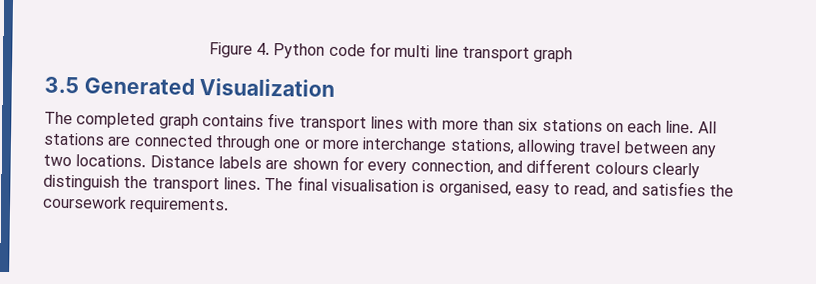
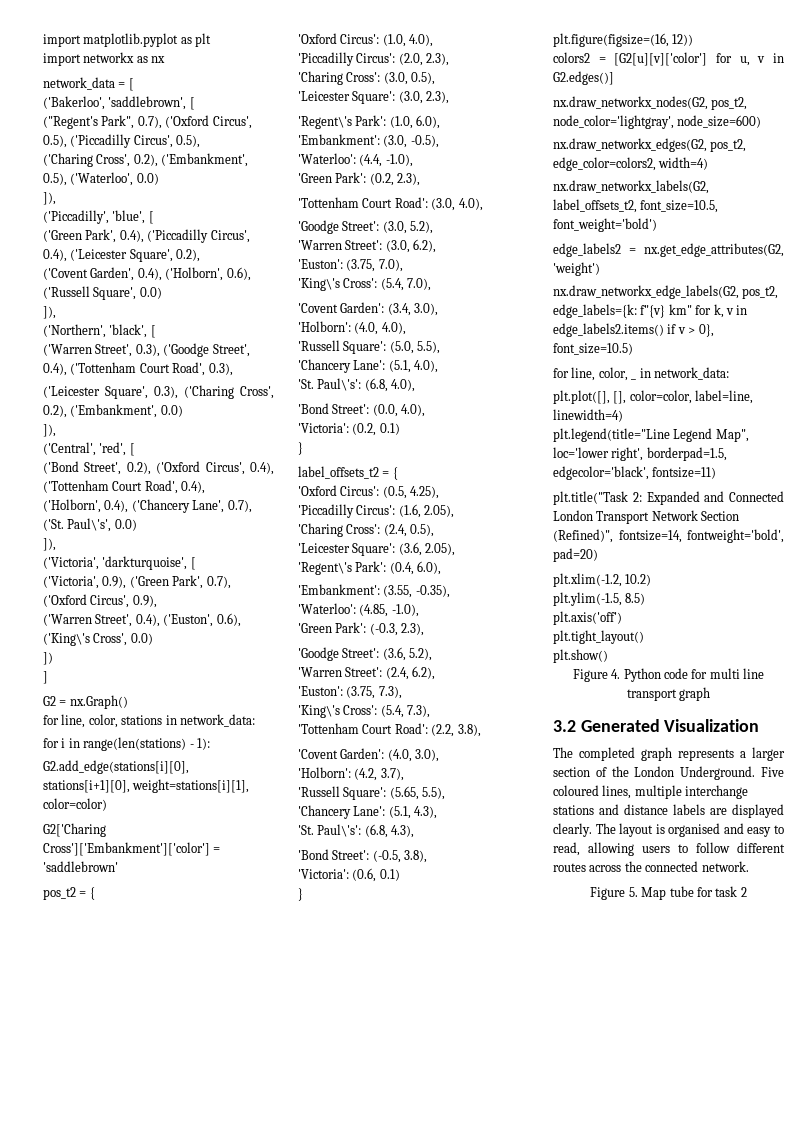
+ import matplotlib.pyplot as plt
+ import networkx as nx
+ network_data = [
+ ('Bakerloo', 'saddlebrown', [
+ ("Regent's Park", 0.7), ('Oxford Circus', 0.5), ('Piccadilly Circus', 0.5),
+ ('Charing Cross', 0.2), ('Embankment', 0.5), ('Waterloo', 0.0)
+ ]),
+ ('Piccadilly', 'blue', [
+ ('Green Park', 0.4), ('Piccadilly Circus', 0.4), ('Leicester Square', 0.2),
+ ('Covent Garden', 0.4), ('Holborn', 0.6), ('Russell Square', 0.0)
+ ]),
+ ('Northern', 'black', [
+ ('Warren Street', 0.3), ('Goodge Street', 0.4), ('Tottenham Court Road', 0.3),
+ ('Leicester Square', 0.3), ('Charing Cross', 0.2), ('Embankment', 0.0)
+ ]),
+ ('Central', 'red', [
+ ('Bond Street', 0.2), ('Oxford Circus', 0.4), ('Tottenham Court Road', 0.4),
+ ('Holborn', 0.4), ('Chancery Lane', 0.7), ('St. Paul\'s', 0.0)
+ ]),
+ ('Victoria', 'darkturquoise', [
+ ('Victoria', 0.9), ('Green Park', 0.7), ('Oxford Circus', 0.9),
+ ('Warren Street', 0.4), ('Euston', 0.6), ('King\'s Cross', 0.0)
+ ])
+ ]
+ G2 = nx.Graph()
+ for line, color, stations in network_data:
+ for i in range(len(stations) - 1):
+ G2.add_edge(stations[i][0], stations[i+1][0], weight=stations[i][1], color=color)
+ G2['Charing Cross']['Embankment']['color'] = 'saddlebrown'
+ pos_t2 = {
+ 'Oxford Circus': (1.0, 4.0),
+ 'Piccadilly Circus': (2.0, 2.3),
+ 'Charing Cross': (3.0, 0.5),
+ 'Leicester Square': (3.0, 2.3),
+ 'Regent\'s Park': (1.0, 6.0),
+ 'Embankment': (3.0, -0.5),
+ 'Waterloo': (4.4, -1.0),
+ 'Green Park': (0.2, 2.3),
+ 'Tottenham Court Road': (3.0, 4.0),
+ 'Goodge Street': (3.0, 5.2),
+ 'Warren Street': (3.0, 6.2),
+ 'Euston': (3.75, 7.0),
+ 'King\'s Cross': (5.4, 7.0),
+ 'Covent Garden': (3.4, 3.0),
+ 'Holborn': (4.0, 4.0),
+ 'Russell Square': (5.0, 5.5),
+ 'Chancery Lane': (5.1, 4.0),
+ 'St. Paul\'s': (6.8, 4.0),
+ 'Bond Street': (0.0, 4.0),
+ 'Victoria': (0.2, 0.1)
+ }
+ label_offsets_t2 = {
+ 'Oxford Circus': (0.5, 4.25),
+ 'Piccadilly Circus': (1.6, 2.05),
+ 'Charing Cross': (2.4, 0.5),
+ 'Leicester Square': (3.6, 2.05),
+ 'Regent\'s Park': (0.4, 6.0),
+ 'Embankment': (3.55, -0.35),
+ 'Waterloo': (4.85, -1.0),
+ 'Green Park': (-0.3, 2.3),
+ 'Goodge Street': (3.6, 5.2),
+ 'Warren Street': (2.4, 6.2),
+ 'Euston': (3.75, 7.3),
+ 'King\'s Cross': (5.4, 7.3),
+ 'Tottenham Court Road': (2.2, 3.8),
+ 'Covent Garden': (4.0, 3.0),
+ 'Holborn': (4.2, 3.7),
+ 'Russell Square': (5.65, 5.5),
+ 'Chancery Lane': (5.1, 4.3),
+ 'St. Paul\'s': (6.8, 4.3),
+ 'Bond Street': (-0.5, 3.8),
+ 'Victoria': (0.6, 0.1)
+ }
+ plt.figure(figsize=(16, 12))
+ colors2 = [G2[u][v]['color'] for u, v in G2.edges()]
+ nx.draw_networkx_nodes(G2, pos_t2, node_color='lightgray', node_size=600)
+ nx.draw_networkx_edges(G2, pos_t2, edge_color=colors2, width=4)
+ nx.draw_networkx_labels(G2, label_offsets_t2, font_size=10.5, font_weight='bold')
+ edge_labels2 = nx.get_edge_attributes(G2, 'weight')
+ nx.draw_networkx_edge_labels(G2, pos_t2, edge_labels={k: f"{v} km" for k, v in edge_labels2.items() if v > 0}, font_size=10.5)
+ for line, color, _ in network_data:
+ plt.plot([], [], color=color, label=line, linewidth=4)
+ plt.legend(title="Line Legend Map", loc='lower right', borderpad=1.5, edgecolor='black', fontsize=11)
+ plt.title("Task 2: Expanded and Connected London Transport Network Section (Refined)", fontsize=14, fontweight='bold', pad=20)
+ plt.xlim(-1.2, 10.2)
+ plt.ylim(-1.5, 8.5)
+ plt.axis('off')
+ plt.tight_layout()
+ plt.show()
- 3.5 Generated Visualization
+ 3.2 Generated Visualization
- The completed graph contains five transport lines with more than six stations on each line. All stations are connected through one or more interchange stations, allowing travel between any two locations. Distance labels are shown for every connection, and different colours clearly distinguish the transport lines. The final visualisation is organised, easy to read, and satisfies the coursework requirements.
+ The completed graph represents a larger section of the London Underground. Five coloured lines, multiple interchange stations and distance labels are displayed clearly. The layout is organised and easy to read, allowing users to follow different routes across the connected network.
+ Figure 5. Map tube for task 2

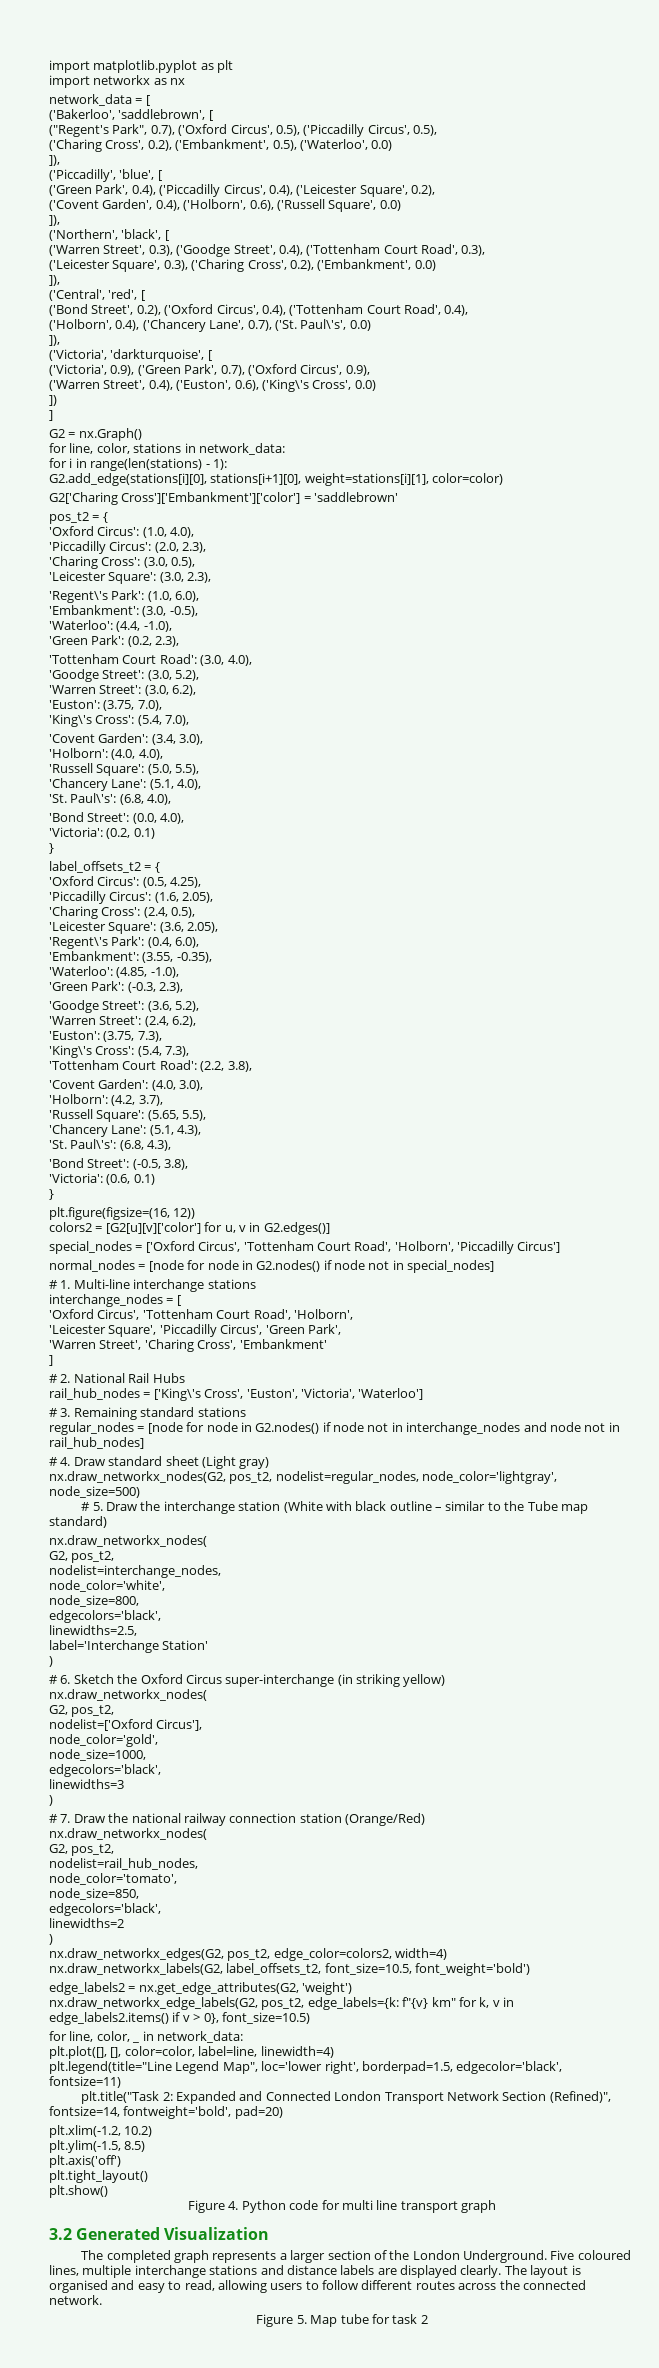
- nx.draw_networkx_nodes(G2, pos_t2, node_color='lightgray', node_size=600)
+ special_nodes = ['Oxford Circus', 'Tottenham Court Road', 'Holborn', 'Piccadilly Circus']
+ normal_nodes = [node for node in G2.nodes() if node not in special_nodes]
+ # 1. Multi-line interchange stations
+ interchange_nodes = [
+ 'Oxford Circus', 'Tottenham Court Road', 'Holborn',
+ 'Leicester Square', 'Piccadilly Circus', 'Green Park',
+ 'Warren Street', 'Charing Cross', 'Embankment'
+ ]
+ # 2. National Rail Hubs
+ rail_hub_nodes = ['King\'s Cross', 'Euston', 'Victoria', 'Waterloo']
+ # 3. Remaining standard stations
+ regular_nodes = [node for node in G2.nodes() if node not in interchange_nodes and node not in rail_hub_nodes]
+ # 4. Draw standard sheet (Light gray)
+ nx.draw_networkx_nodes(G2, pos_t2, nodelist=regular_nodes, node_color='lightgray', node_size=500)
+ # 5. Draw the interchange station (White with black outline – similar to the Tube map standard)
+ nx.draw_networkx_nodes(
+ G2, pos_t2,
+ nodelist=interchange_nodes,
+ node_color='white',
+ node_size=800,
+ edgecolors='black',
+ linewidths=2.5,
+ label='Interchange Station'
+ )
+ # 6. Sketch the Oxford Circus super-interchange (in striking yellow)
+ nx.draw_networkx_nodes(
+ G2, pos_t2,
+ nodelist=['Oxford Circus'],
+ node_color='gold',
+ node_size=1000,
+ edgecolors='black',
+ linewidths=3
+ )
+ # 7. Draw the national railway connection station (Orange/Red)
+ nx.draw_networkx_nodes(
+ G2, pos_t2,
+ nodelist=rail_hub_nodes,
+ node_color='tomato',
+ node_size=850,
+ edgecolors='black',
+ linewidths=2
+ )

